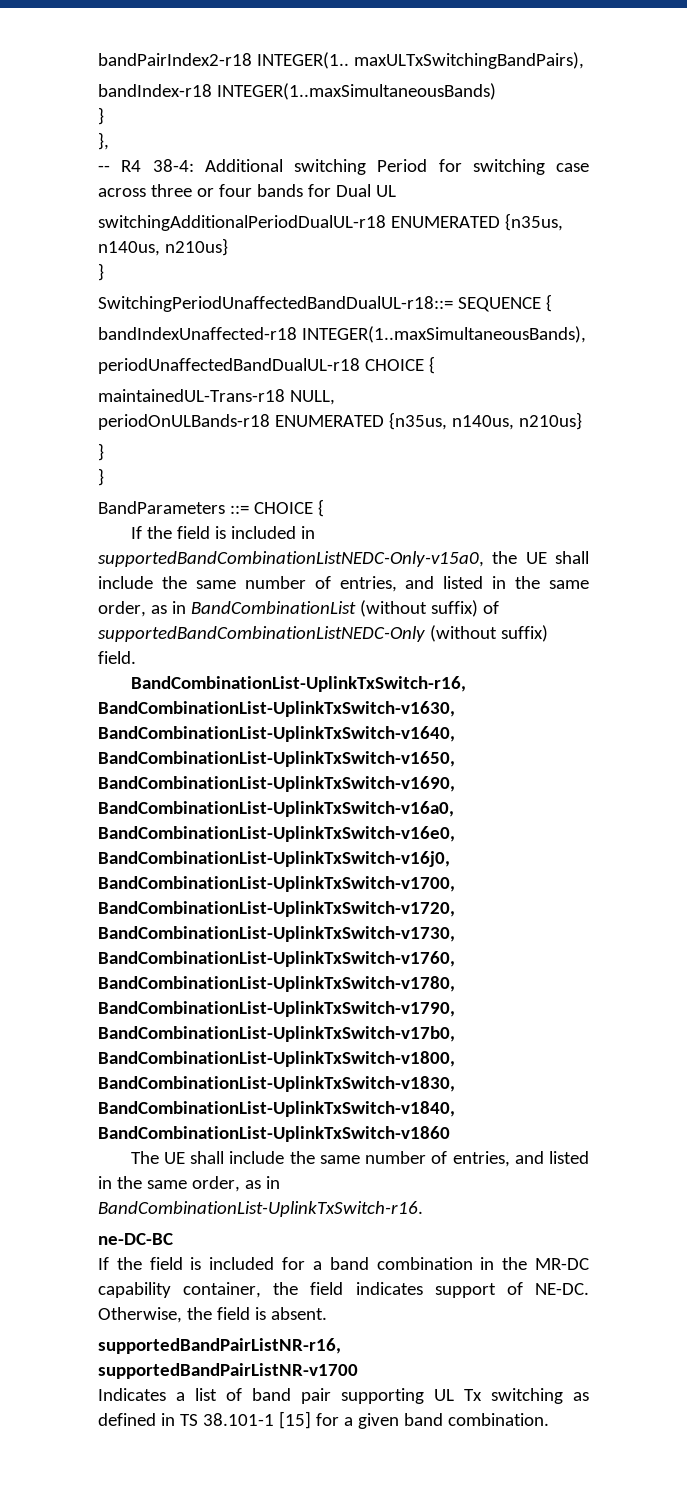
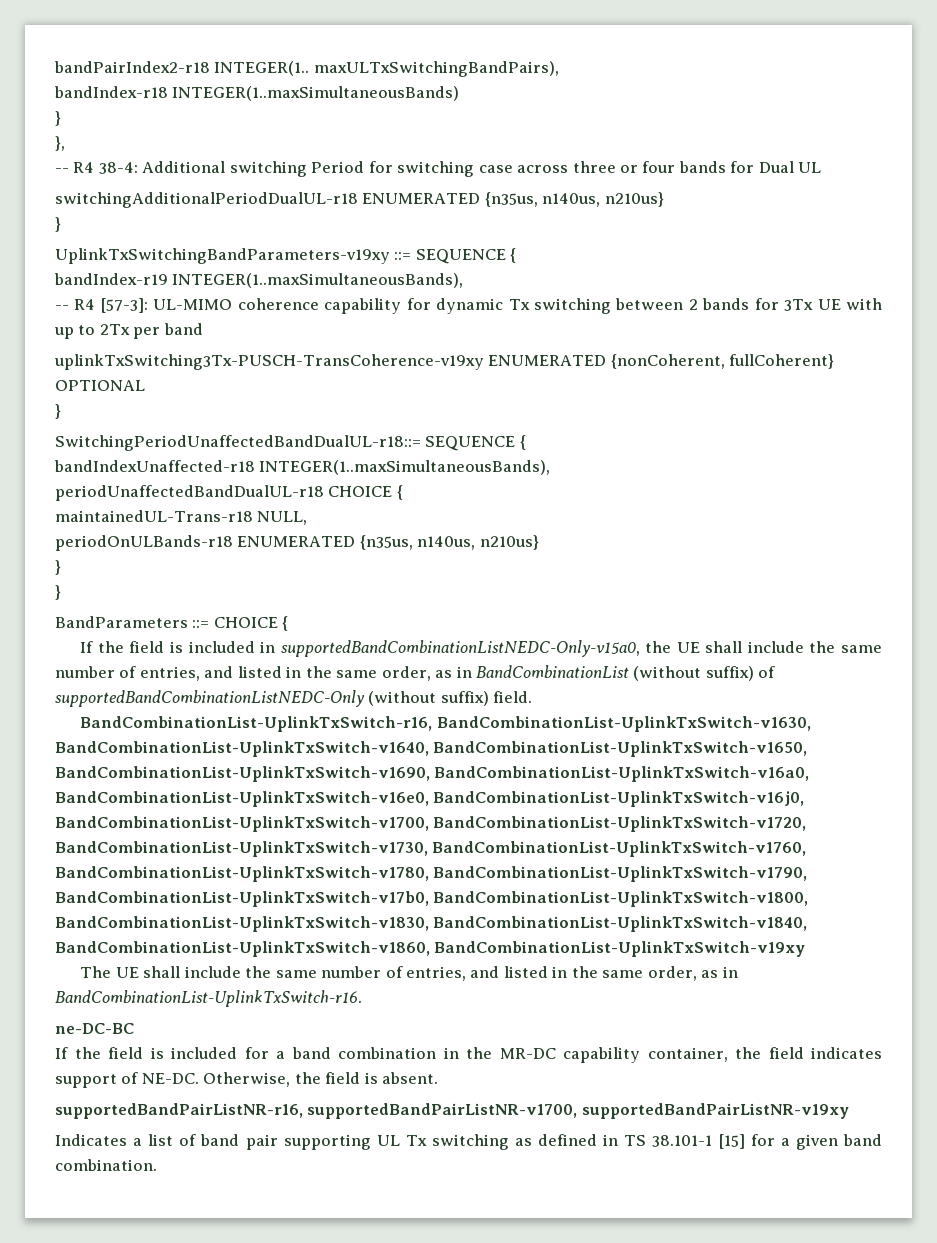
+ UplinkTxSwitchingBandParameters-v19xy ::= SEQUENCE {
+ bandIndex-r19 INTEGER(1..maxSimultaneousBands),
+ -- R4 [57-3]: UL-MIMO coherence capability for dynamic Tx switching between 2 bands for 3Tx UE with up to 2Tx per band
+ uplinkTxSwitching3Tx-PUSCH-TransCoherence-v19xy ENUMERATED {nonCoherent, fullCoherent} OPTIONAL
+ }
- BandCombinationList-UplinkTxSwitch-r16, BandCombinationList-UplinkTxSwitch-v1630, BandCombinationList-UplinkTxSwitch-v1640, BandCombinationList-UplinkTxSwitch-v1650, BandCombinationList-UplinkTxSwitch-v1690, BandCombinationList-UplinkTxSwitch-v16a0, BandCombinationList-UplinkTxSwitch-v16e0, BandCombinationList-UplinkTxSwitch-v16j0, BandCombinationList-UplinkTxSwitch-v1700, BandCombinationList-UplinkTxSwitch-v1720, BandCombinationList-UplinkTxSwitch-v1730, BandCombinationList-UplinkTxSwitch-v1760, BandCombinationList-UplinkTxSwitch-v1780, BandCombinationList-UplinkTxSwitch-v1790, BandCombinationList-UplinkTxSwitch-v17b0, BandCombinationList-UplinkTxSwitch-v1800, BandCombinationList-UplinkTxSwitch-v1830, BandCombinationList-UplinkTxSwitch-v1840, BandCombinationList-UplinkTxSwitch-v1860
+ BandCombinationList-UplinkTxSwitch-r16, BandCombinationList-UplinkTxSwitch-v1630, BandCombinationList-UplinkTxSwitch-v1640, BandCombinationList-UplinkTxSwitch-v1650, BandCombinationList-UplinkTxSwitch-v1690, BandCombinationList-UplinkTxSwitch-v16a0, BandCombinationList-UplinkTxSwitch-v16e0, BandCombinationList-UplinkTxSwitch-v16j0, BandCombinationList-UplinkTxSwitch-v1700, BandCombinationList-UplinkTxSwitch-v1720, BandCombinationList-UplinkTxSwitch-v1730, BandCombinationList-UplinkTxSwitch-v1760, BandCombinationList-UplinkTxSwitch-v1780, BandCombinationList-UplinkTxSwitch-v1790, BandCombinationList-UplinkTxSwitch-v17b0, BandCombinationList-UplinkTxSwitch-v1800, BandCombinationList-UplinkTxSwitch-v1830, BandCombinationList-UplinkTxSwitch-v1840, BandCombinationList-UplinkTxSwitch-v1860, BandCombinationList-UplinkTxSwitch-v19xy
- supportedBandPairListNR-r16, supportedBandPairListNR-v1700
+ supportedBandPairListNR-r16, supportedBandPairListNR-v1700, supportedBandPairListNR-v19xy

